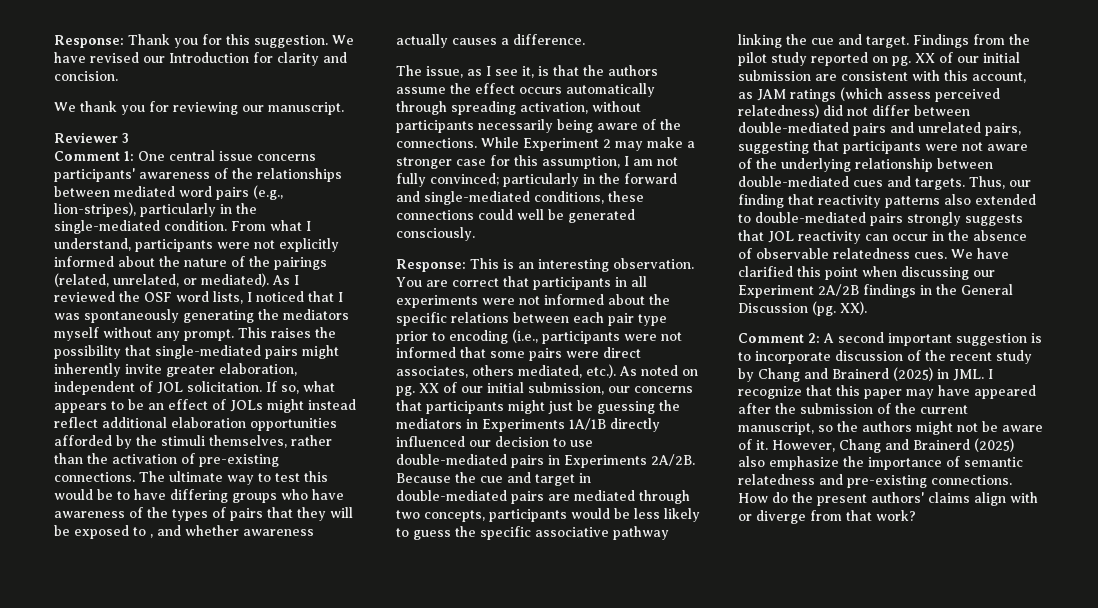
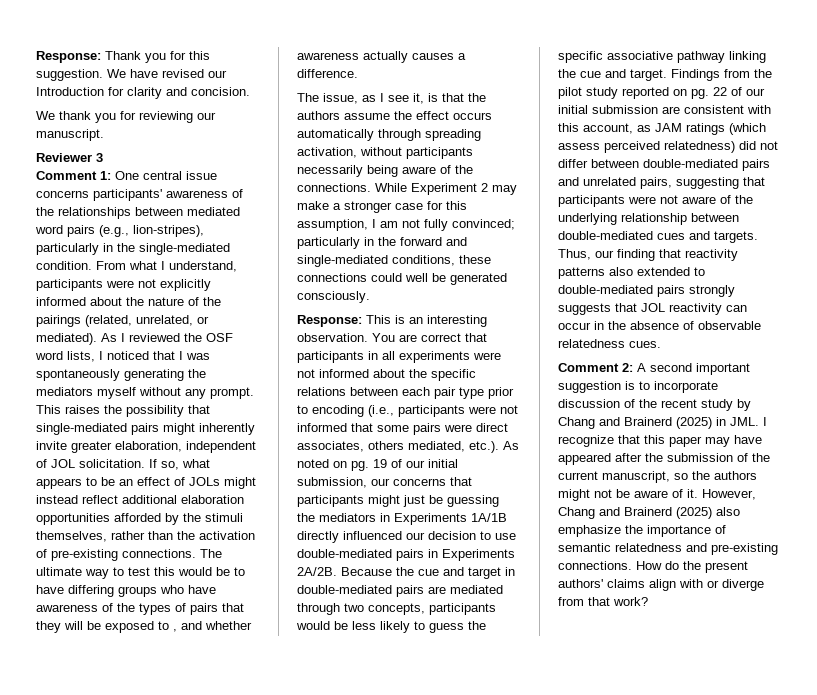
- XX of our initial submission, our concerns that participants might just be guessing the mediators in Experiments 1A/1B directly influenced our decision to use double-mediated pairs in Experiments 2A/2B.
+ 19 of our initial submission, our concerns that participants might just be guessing the mediators in Experiments 1A/1B directly influenced our decision to use double-mediated pairs in Experiments 2A/2B.
- XX of our initial submission are consistent with this account, as JAM ratings (which assess perceived relatedness) did not differ between double-mediated pairs and unrelated pairs, suggesting that participants were not aware of the underlying relationship between double-mediated cues and targets.
+ 22 of our initial submission are consistent with this account, as JAM ratings (which assess perceived relatedness) did not differ between double-mediated pairs and unrelated pairs, suggesting that participants were not aware of the underlying relationship between double-mediated cues and targets.
- We have clarified this point when discussing our Experiment 2A/2B findings in the General Discussion (pg. XX).

